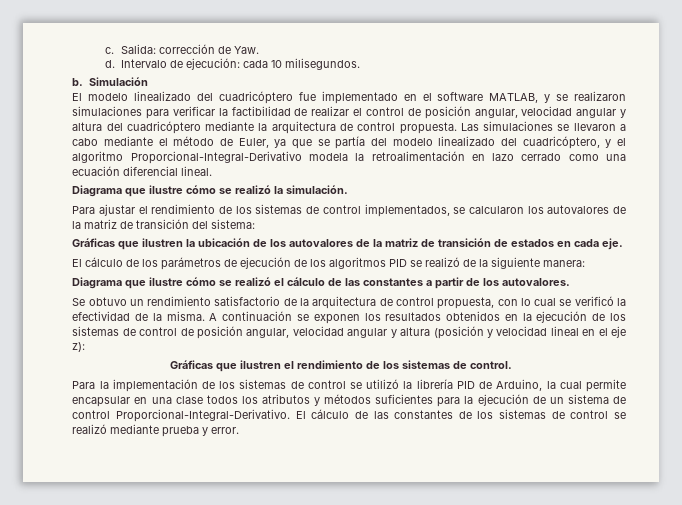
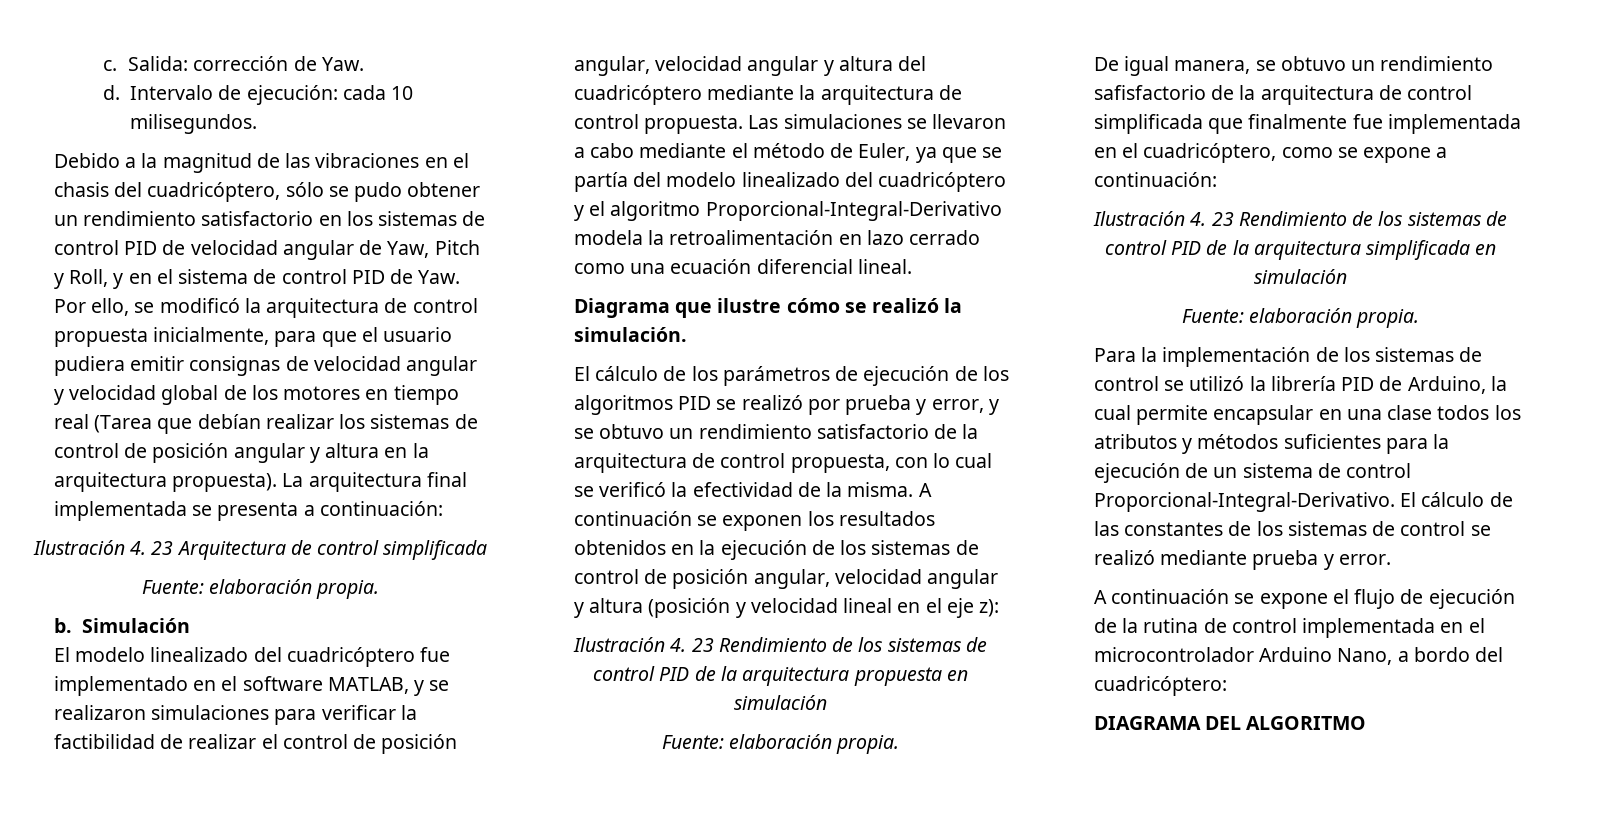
+ Debido a la magnitud de las vibraciones en el chasis del cuadricóptero, sólo se pudo obtener un rendimiento satisfactorio en los sistemas de control PID de velocidad angular de Yaw, Pitch y Roll, y en el sistema de control PID de Yaw. Por ello, se modificó la arquitectura de control propuesta inicialmente, para que el usuario pudiera emitir consignas de velocidad angular y velocidad global de los motores en tiempo real (Tarea que debían realizar los sistemas de control de posición angular y altura en la arquitectura propuesta). La arquitectura final implementada se presenta a continuación:
+ Ilustración 4. 23 Arquitectura de control simplificada
+ Fuente: elaboración propia.
- Las simulaciones se llevaron a cabo mediante el método de Euler, ya que se partía del modelo linealizado del cuadricóptero, y el algoritmo Proporcional-Integral-Derivativo modela la retroalimentación en lazo cerrado como una ecuación diferencial lineal.
+ Las simulaciones se llevaron a cabo mediante el método de Euler, ya que se partía del modelo linealizado del cuadricóptero y el algoritmo Proporcional-Integral-Derivativo modela la retroalimentación en lazo cerrado como una ecuación diferencial lineal.
- Para ajustar el rendimiento de los sistemas de control implementados, se calcularon los autovalores de la matriz de transición del sistema:
- Gráficas que ilustren la ubicación de los autovalores de la matriz de transición de estados en cada eje.
- El cálculo de los parámetros de ejecución de los algoritmos PID se realizó de la siguiente manera:
- Diagrama que ilustre cómo se realizó el cálculo de las constantes a partir de los autovalores.
- Se obtuvo un rendimiento satisfactorio de la arquitectura de control propuesta, con lo cual se verificó la efectividad de la misma.
+ El cálculo de los parámetros de ejecución de los algoritmos PID se realizó por prueba y error, y se obtuvo un rendimiento satisfactorio de la arquitectura de control propuesta, con lo cual se verificó la efectividad de la misma.
- Gráficas que ilustren el rendimiento de los sistemas de control.
+ Ilustración 4. 23 Rendimiento de los sistemas de control PID de la arquitectura propuesta en simulación
+ Fuente: elaboración propia.
+ De igual manera, se obtuvo un rendimiento safisfactorio de la arquitectura de control simplificada que finalmente fue implementada en el cuadricóptero, como se expone a continuación:
+ Ilustración 4. 23 Rendimiento de los sistemas de control PID de la arquitectura simplificada en simulación
+ Fuente: elaboración propia.
+ A continuación se expone el flujo de ejecución de la rutina de control implementada en el microcontrolador Arduino Nano, a bordo del cuadricóptero:
+ DIAGRAMA DEL ALGORITMO

